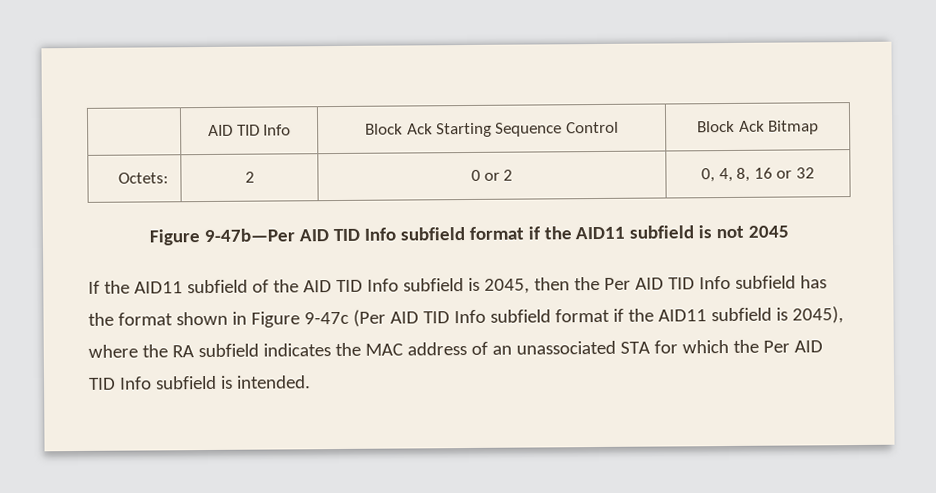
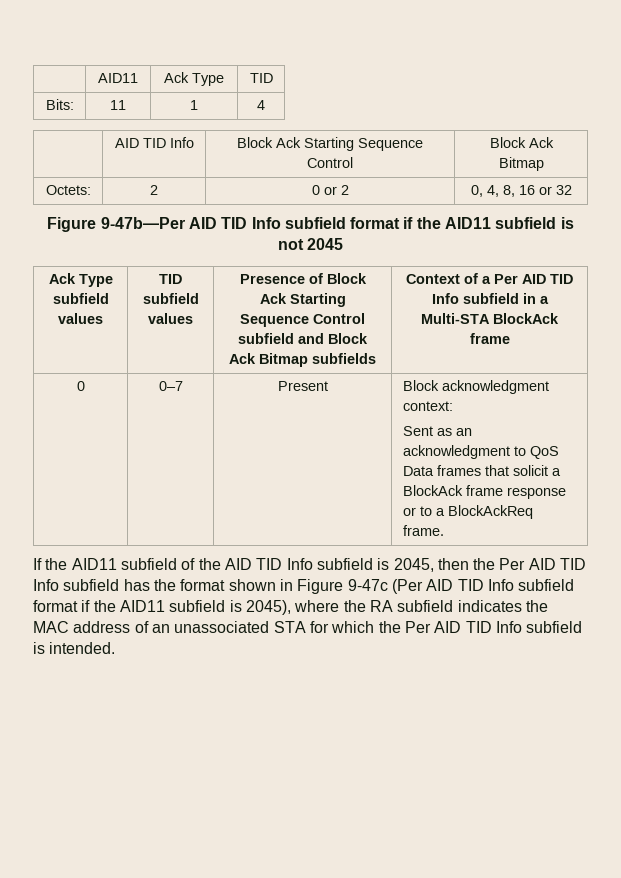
+ | AID11 | Ack Type | TID
+ Bits: | 11 | 1 | 4
+ Ack Type subfield values | TID subfield values | Presence of Block Ack Starting Sequence Control subfield and Block Ack Bitmap subfields | Context of a Per AID TID Info subfield in a Multi-STA BlockAck frame
+ 0 | 0–7 | Present | Block acknowledgment context:
+ Sent as an acknowledgment to QoS Data frames that solicit a BlockAck frame response or to a BlockAckReq frame.

